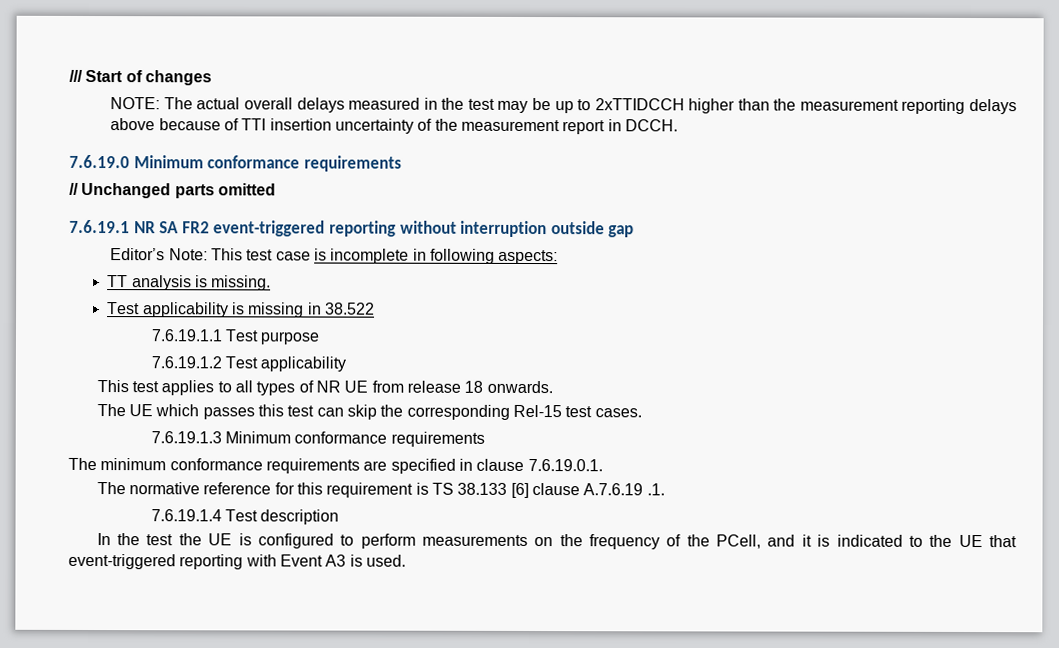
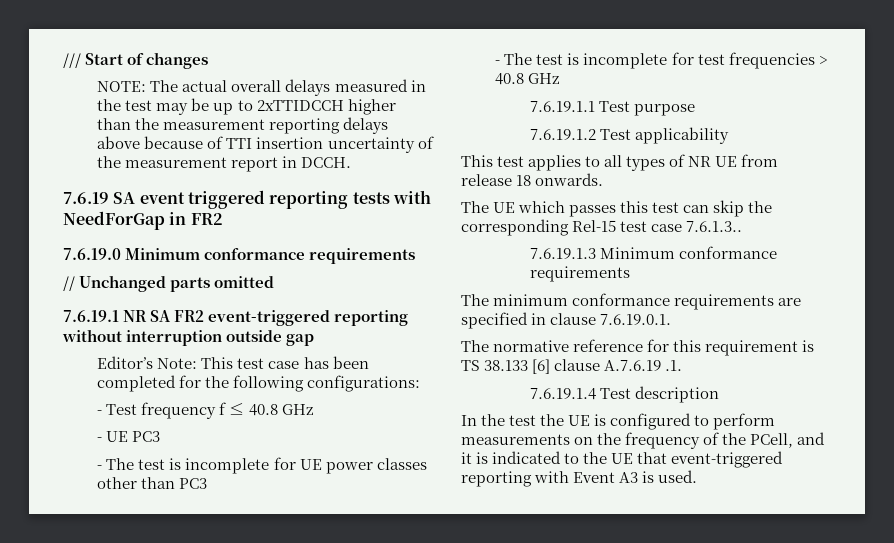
+ 7.6.19 SA event triggered reporting tests with NeedForGap in FR2
- Editor’s Note: This test case is incomplete in following aspects:
- TT analysis is missing.
- Test applicability is missing in 38.522
+ Editor’s Note: This test case has been completed for the following configurations:
+ - Test frequency f ≤ 40.8 GHz
+ - UE PC3
+ - The test is incomplete for UE power classes other than PC3
+ - The test is incomplete for test frequencies > 40.8 GHz
- The UE which passes this test can skip the corresponding Rel-15 test cases.
+ The UE which passes this test can skip the corresponding Rel-15 test case 7.6.1.3..

